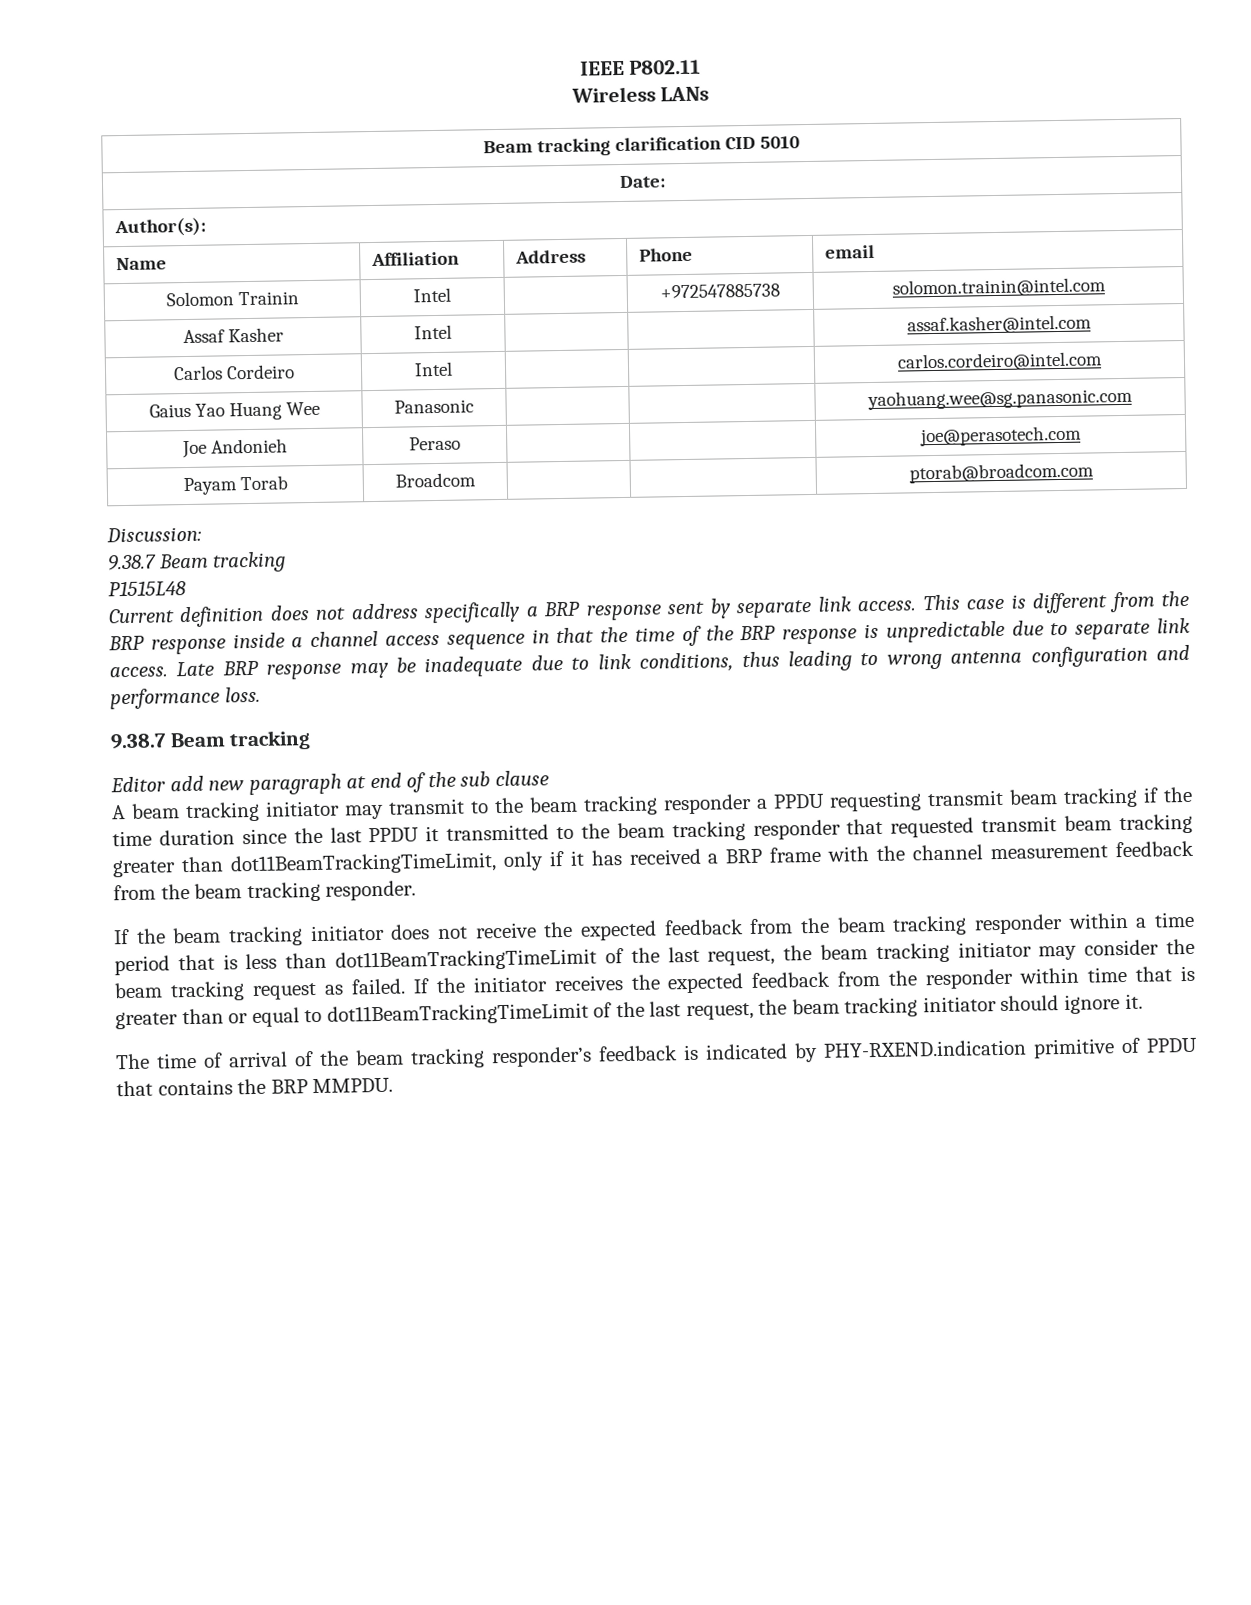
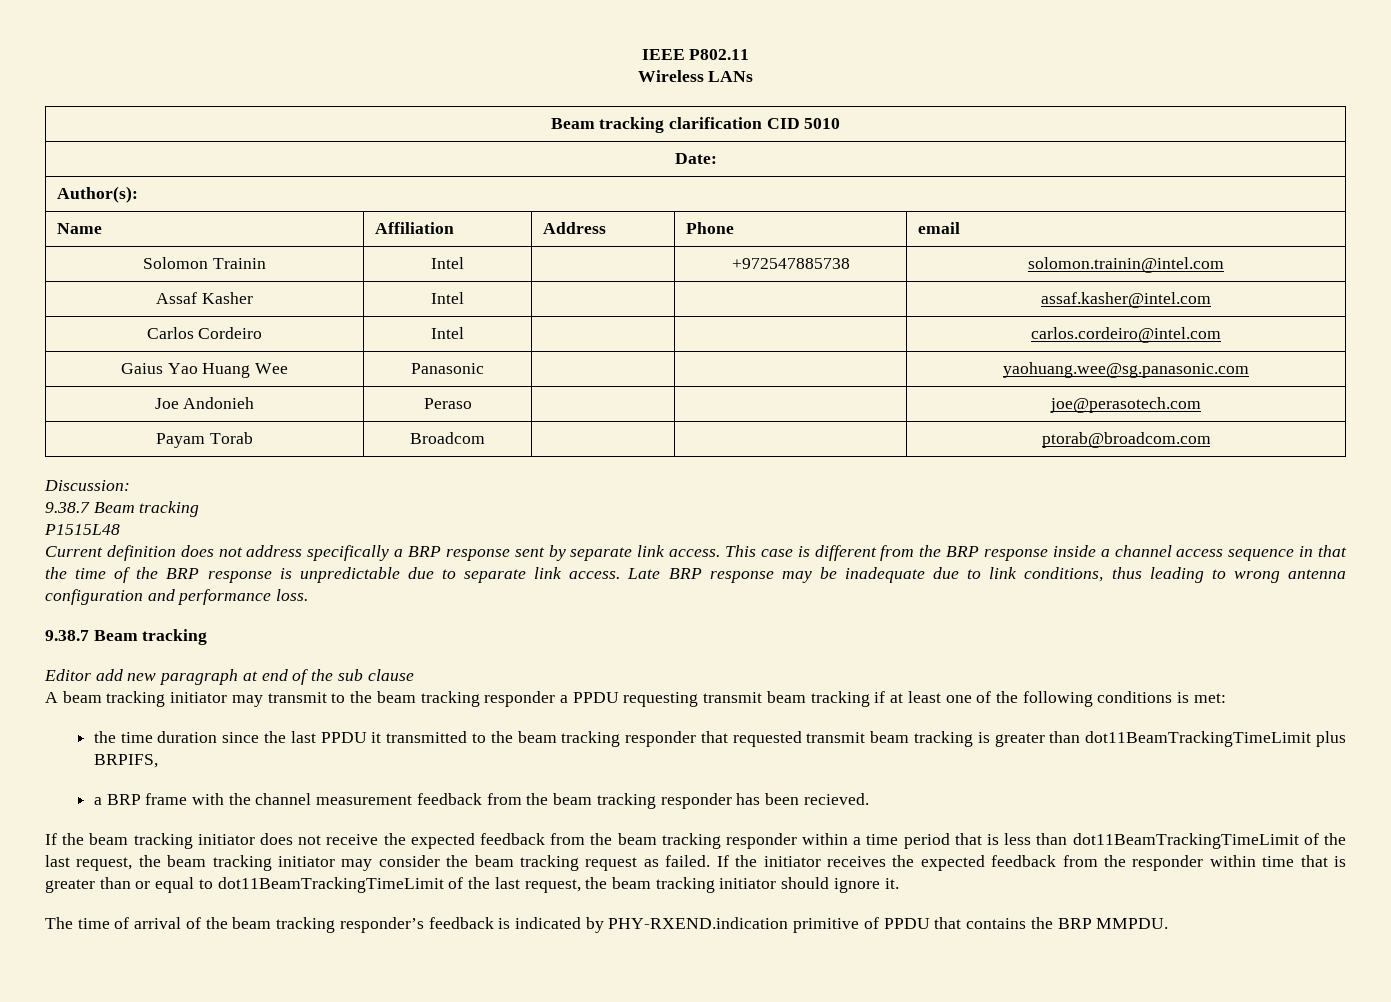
- A beam tracking initiator may transmit to the beam tracking responder a PPDU requesting transmit beam tracking if the time duration since the last PPDU it transmitted to the beam tracking responder that requested transmit beam tracking greater than dot11BeamTrackingTimeLimit, only if it has received a BRP frame with the channel measurement feedback from the beam tracking responder.
+ A beam tracking initiator may transmit to the beam tracking responder a PPDU requesting transmit beam tracking if at least one of the following conditions is met:
+ the time duration since the last PPDU it transmitted to the beam tracking responder that requested transmit beam tracking is greater than dot11BeamTrackingTimeLimit plus BRPIFS,
+ a BRP frame with the channel measurement feedback from the beam tracking responder has been recieved.

